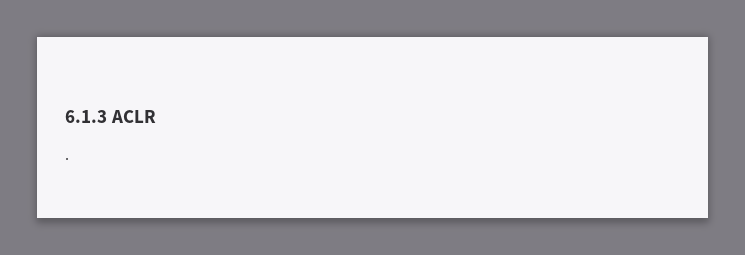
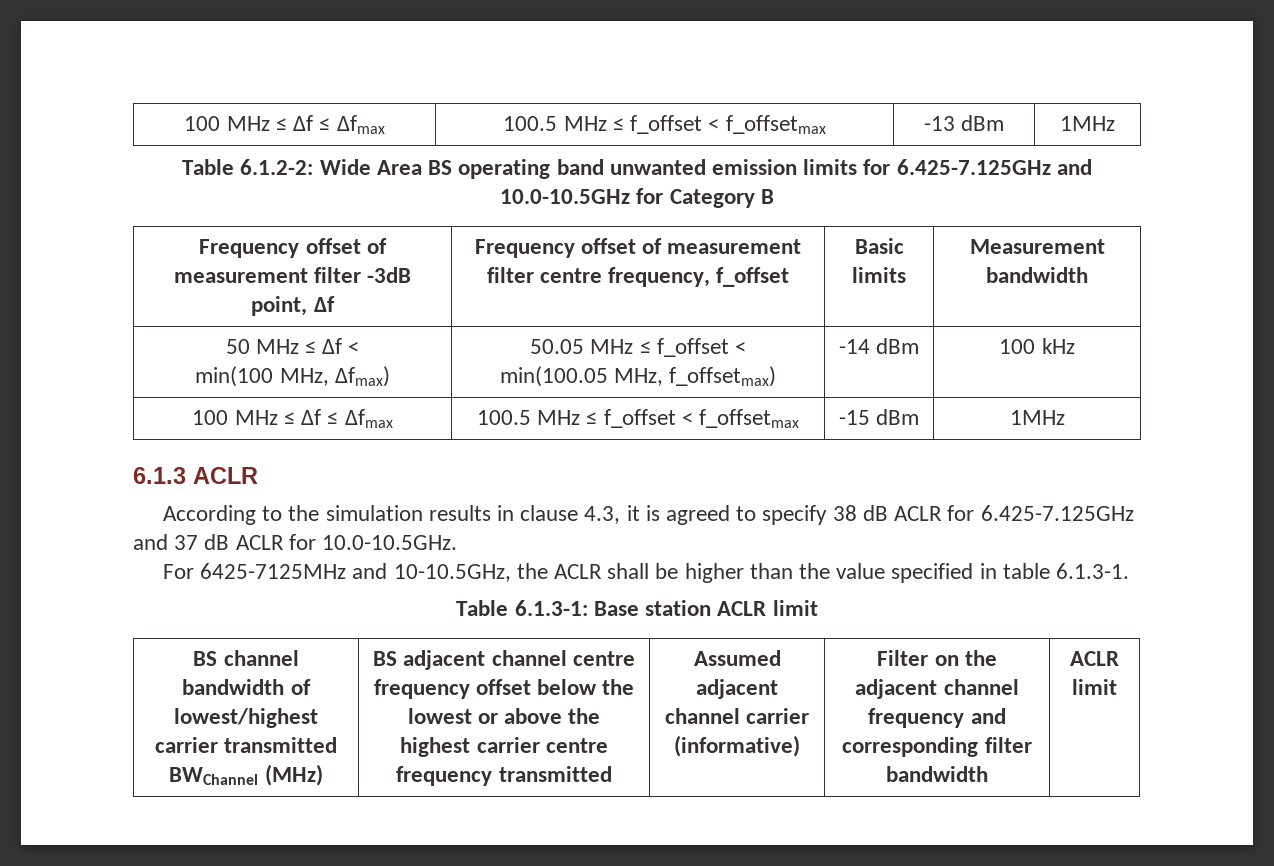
+ 100 MHz ≤ Δf ≤ Δfmax | 100.5 MHz ≤ f_offset < f_offsetmax | -13 dBm | 1MHz
+ Table 6.1.2-2: Wide Area BS operating band unwanted emission limits for 6.425-7.125GHz and 10.0-10.5GHz for Category B
+ Frequency offset of measurement filter -3dB point, Δf | Frequency offset of measurement filter centre frequency, f_offset | Basic limits | Measurement bandwidth
+ 50 MHz ≤ Δf <
+ min(100 MHz, Δfmax) | 50.05 MHz ≤ f_offset <
+ min(100.05 MHz, f_offsetmax) | -14 dBm | 100 kHz
+ 100 MHz ≤ Δf ≤ Δfmax | 100.5 MHz ≤ f_offset < f_offsetmax | -15 dBm | 1MHz
  6.1.3 ACLR
- .
+ According to the simulation results in clause 4.3, it is agreed to specify 38 dB ACLR for 6.425-7.125GHz and 37 dB ACLR for 10.0-10.5GHz.
+ For 6425-7125MHz and 10-10.5GHz, the ACLR shall be higher than the value specified in table 6.1.3-1.
+ Table 6.1.3-1: Base station ACLR limit
+ BS channel bandwidth of lowest/highest carrier transmitted BWChannel (MHz) | BS adjacent channel centre frequency offset below the lowest or above the highest carrier centre frequency transmitted | Assumed adjacent channel carrier (informative) | Filter on the adjacent channel frequency and corresponding filter bandwidth | ACLR limit

